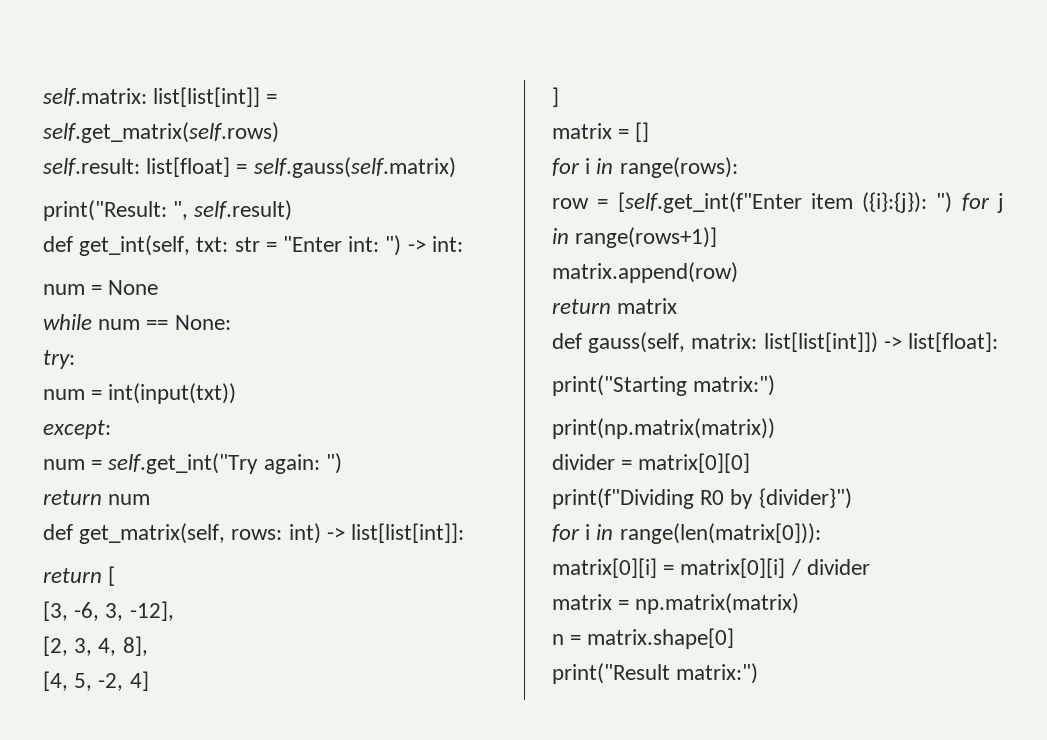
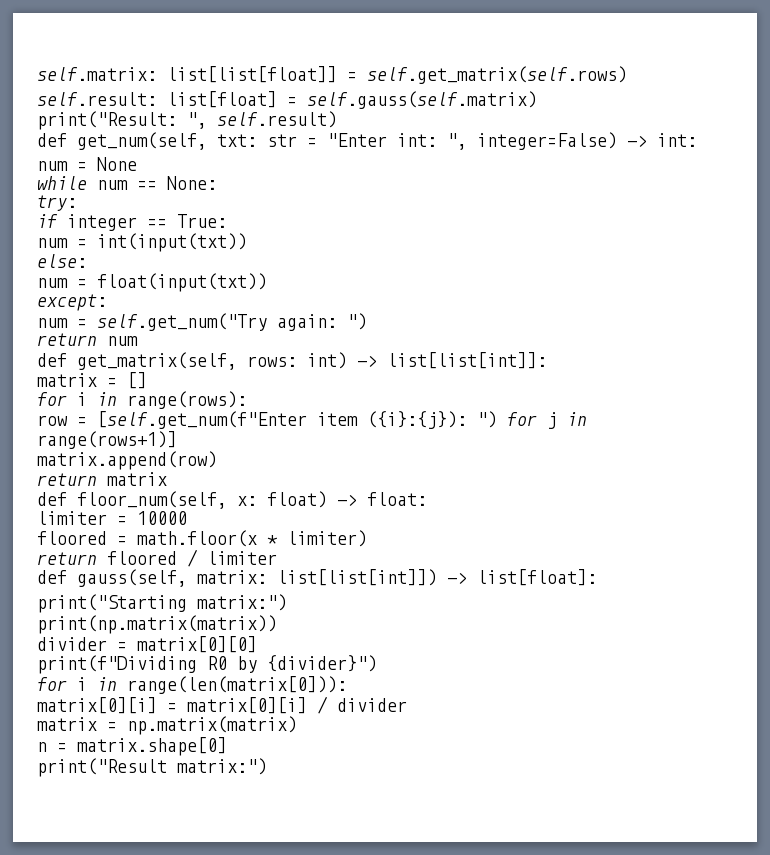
- self.matrix: list[list[int]] = self.get_matrix(self.rows)
+ self.matrix: list[list[float]] = self.get_matrix(self.rows)
- def get_int(self, txt: str = "Enter int: ") -> int:
+ def get_num(self, txt: str = "Enter int: ", integer=False) -> int:
+ if integer == True:
+ else:
+ num = float(input(txt))
- num = self.get_int("Try again: ")
+ num = self.get_num("Try again: ")
- return [
- [3, -6, 3, -12],
- [2, 3, 4, 8],
- [4, 5, -2, 4]
- ]
- row = [self.get_int(f"Enter item ({i}:{j}): ") for j in range(rows+1)]
+ row = [self.get_num(f"Enter item ({i}:{j}): ") for j in range(rows+1)]
+ def floor_num(self, x: float) -> float:
+ limiter = 10000
+ floored = math.floor(x * limiter)
+ return floored / limiter

